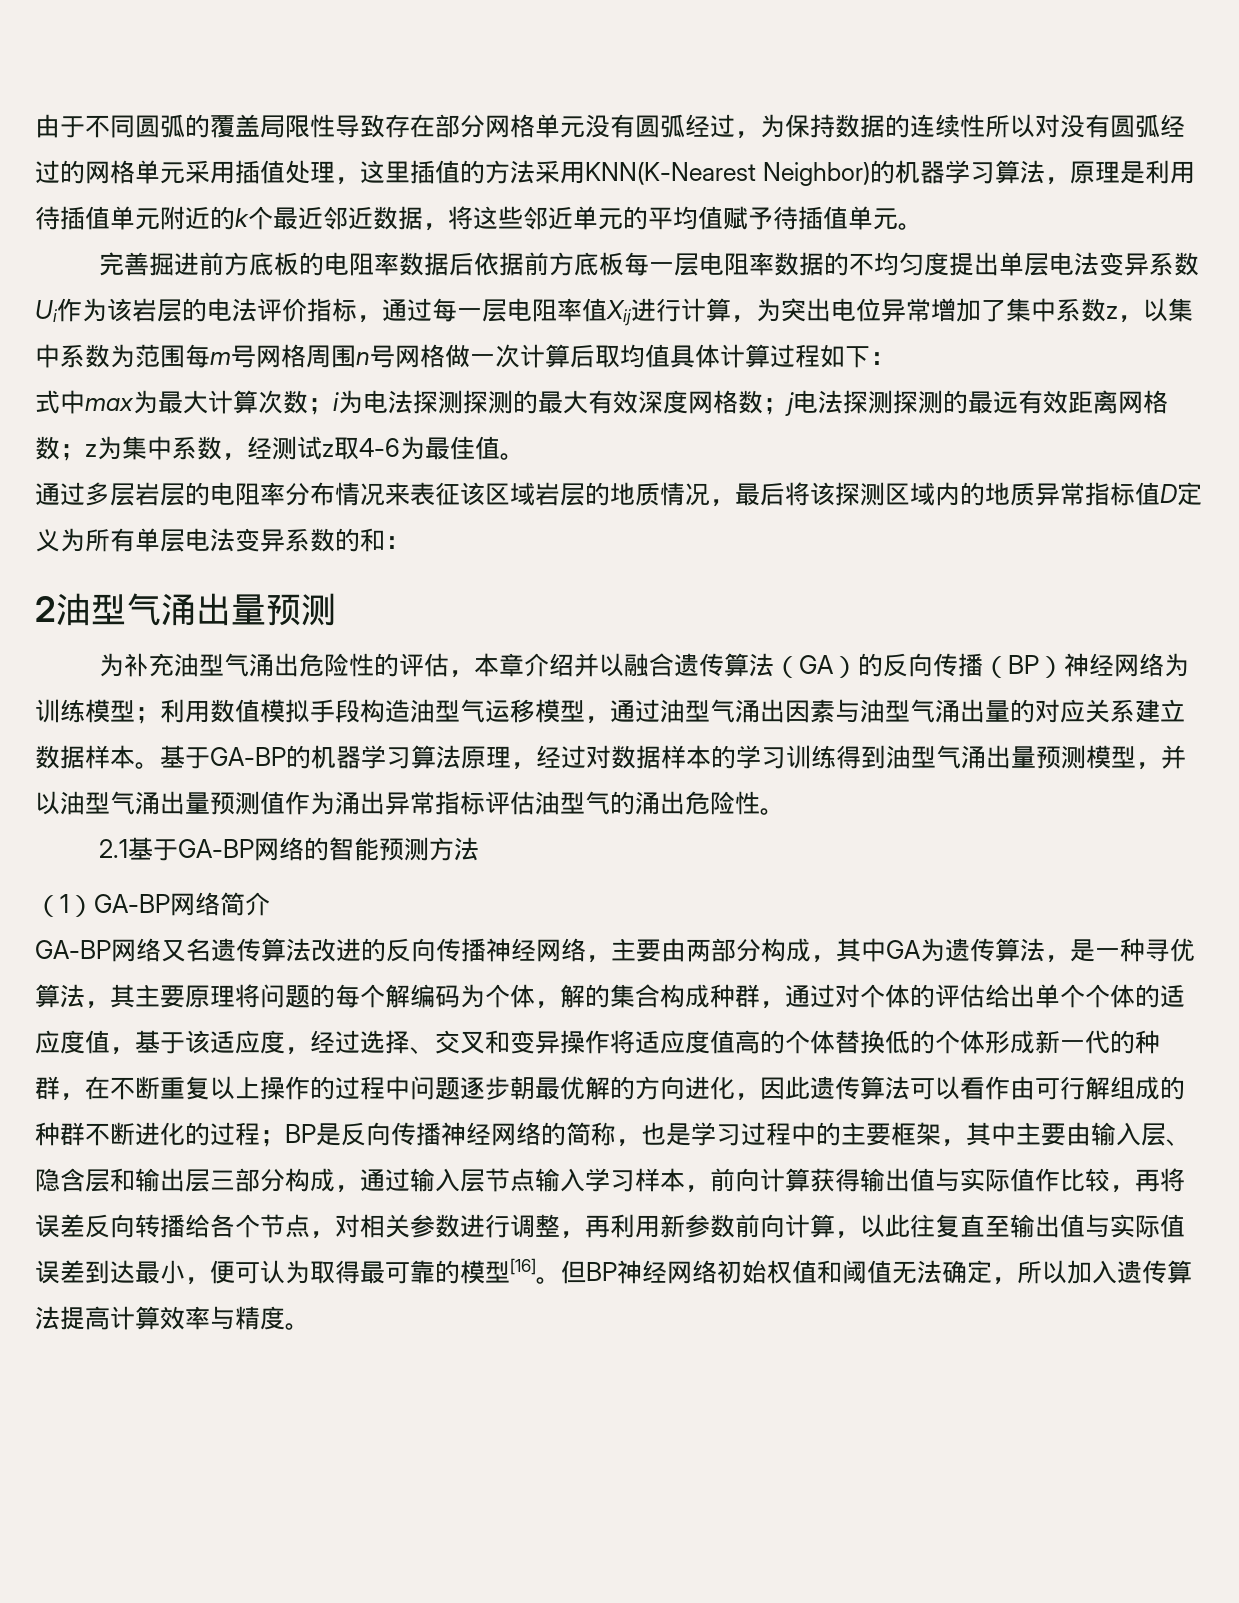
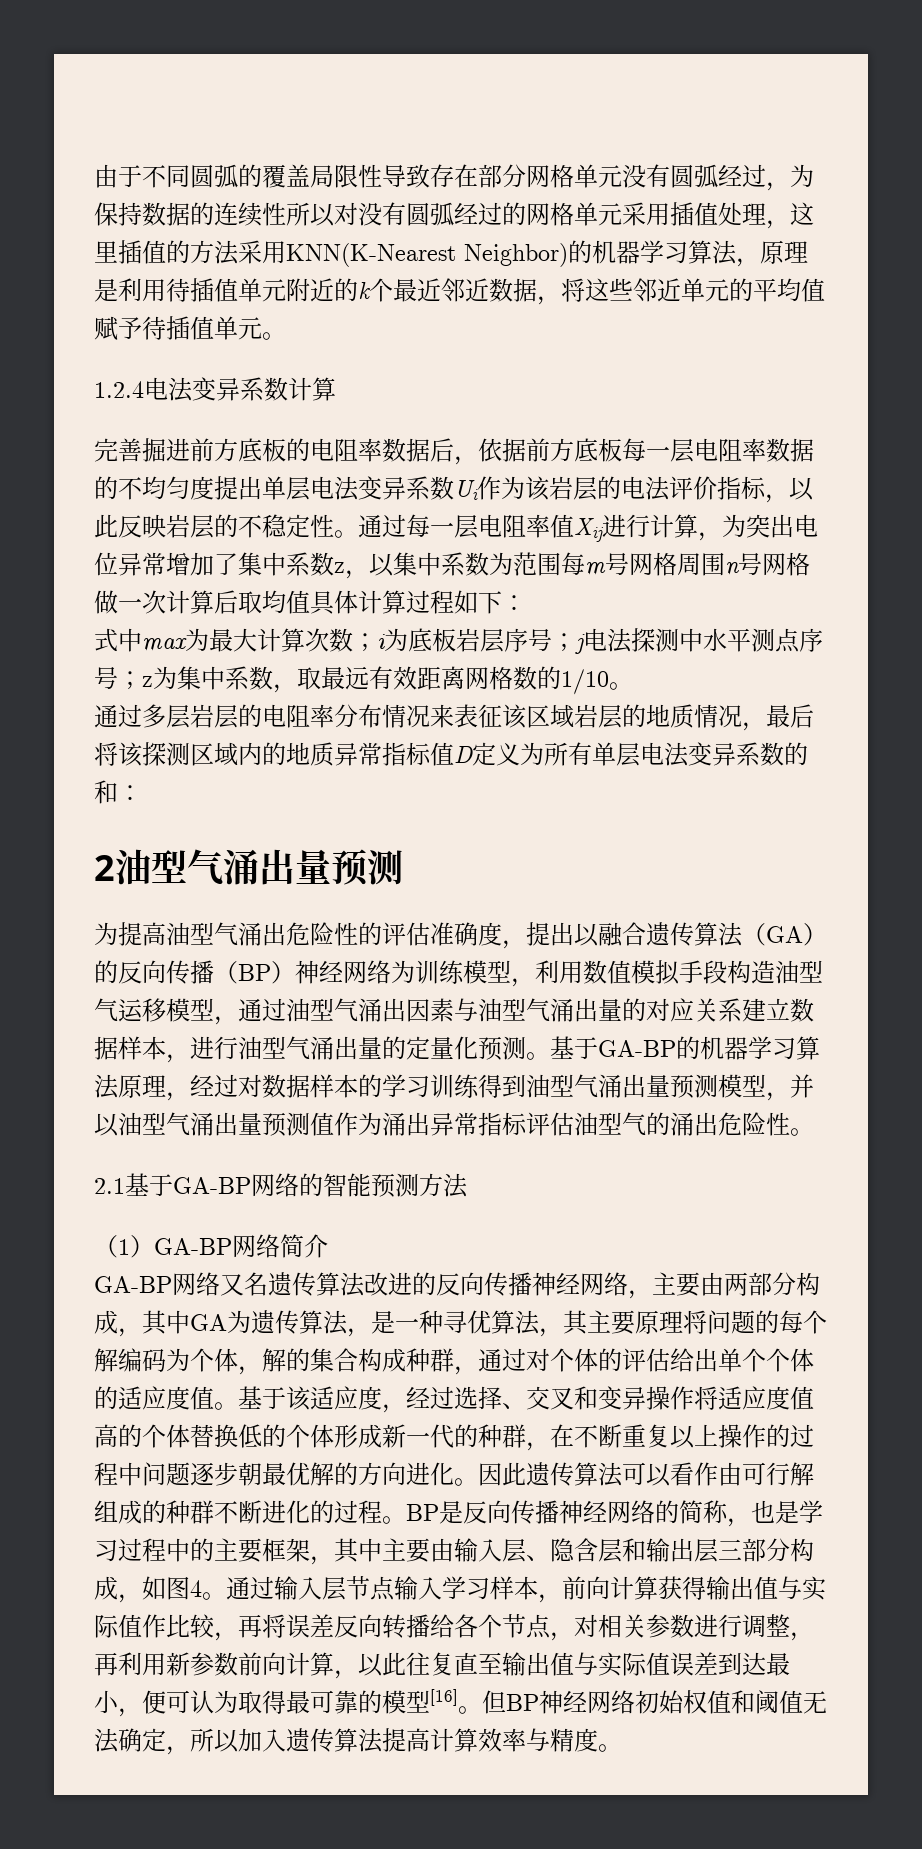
+ 1.2.4电法变异系数计算
- 完善掘进前方底板的电阻率数据后依据前方底板每一层电阻率数据的不均匀度提出单层电法变异系数Ui作为该岩层的电法评价指标，通过每一层电阻率值Xij进行计算，为突出电位异常增加了集中系数z，以集中系数为范围每m号网格周围n号网格做一次计算后取均值具体计算过程如下：
+ 完善掘进前方底板的电阻率数据后，依据前方底板每一层电阻率数据的不均匀度提出单层电法变异系数Ui作为该岩层的电法评价指标，以此反映岩层的不稳定性。通过每一层电阻率值Xij进行计算，为突出电位异常增加了集中系数z，以集中系数为范围每m号网格周围n号网格做一次计算后取均值具体计算过程如下：
- 式中max为最大计算次数；i为电法探测探测的最大有效深度网格数；j电法探测探测的最远有效距离网格数；z为集中系数，经测试z取4-6为最佳值。
+ 式中max为最大计算次数；i为底板岩层序号；j电法探测中水平测点序号；z为集中系数，取最远有效距离网格数的1/10。
- 为补充油型气涌出危险性的评估，本章介绍并以融合遗传算法（GA）的反向传播（BP）神经网络为训练模型；利用数值模拟手段构造油型气运移模型，通过油型气涌出因素与油型气涌出量的对应关系建立数据样本。
+ 为提高油型气涌出危险性的评估准确度，提出以融合遗传算法（GA）的反向传播（BP）神经网络为训练模型，利用数值模拟手段构造油型气运移模型，通过油型气涌出因素与油型气涌出量的对应关系建立数据样本，进行油型气涌出量的定量化预测。
- GA-BP网络又名遗传算法改进的反向传播神经网络，主要由两部分构成，其中GA为遗传算法，是一种寻优算法，其主要原理将问题的每个解编码为个体，解的集合构成种群，通过对个体的评估给出单个个体的适应度值，基于该适应度，经过选择、交叉和变异操作将适应度值高的个体替换低的个体形成新一代的种群，在不断重复以上操作的过程中问题逐步朝最优解的方向进化，因此遗传算法可以看作由可行解组成的种群不断进化的过程；
+ GA-BP网络又名遗传算法改进的反向传播神经网络，主要由两部分构成，其中GA为遗传算法，是一种寻优算法，其主要原理将问题的每个解编码为个体，解的集合构成种群，通过对个体的评估给出单个个体的适应度值。基于该适应度，经过选择、交叉和变异操作将适应度值高的个体替换低的个体形成新一代的种群，在不断重复以上操作的过程中问题逐步朝最优解的方向进化。因此遗传算法可以看作由可行解组成的种群不断进化的过程。
- BP是反向传播神经网络的简称，也是学习过程中的主要框架，其中主要由输入层、隐含层和输出层三部分构成，通过输入层节点输入学习样本，前向计算获得输出值与实际值作比较，再将误差反向转播给各个节点，对相关参数进行调整，再利用新参数前向计算，以此往复直至输出值与实际值误差到达最小，便可认为取得最可靠的模型[16]。
+ BP是反向传播神经网络的简称，也是学习过程中的主要框架，其中主要由输入层、隐含层和输出层三部分构成，如图4。通过输入层节点输入学习样本，前向计算获得输出值与实际值作比较，再将误差反向转播给各个节点，对相关参数进行调整，再利用新参数前向计算，以此往复直至输出值与实际值误差到达最小，便可认为取得最可靠的模型[16]。

